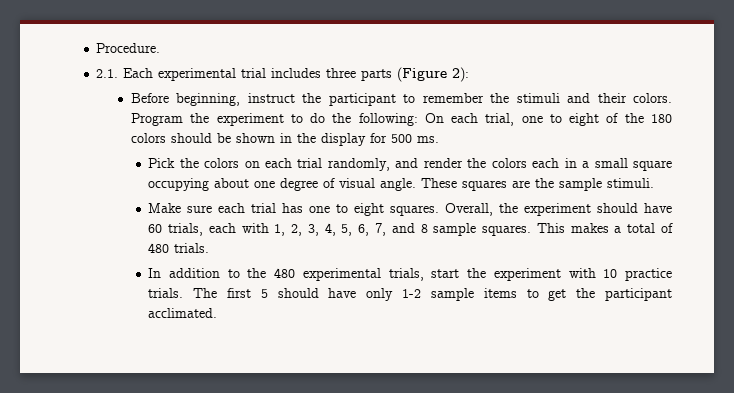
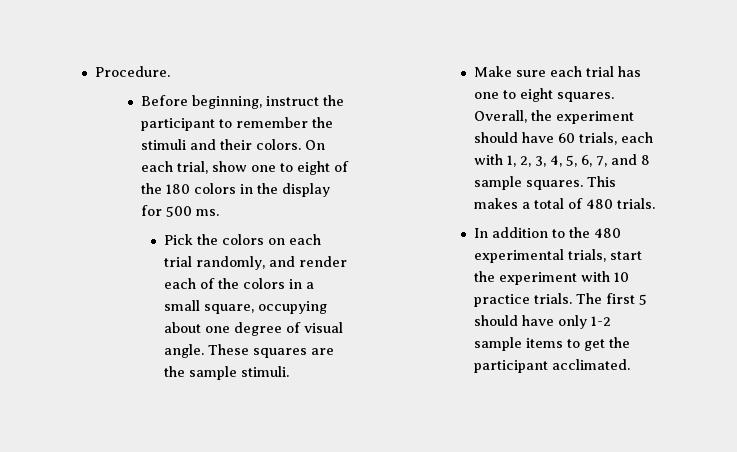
- 2.1. Each experimental trial includes three parts (Figure 2):
- Program the experiment to do the following: On each trial, one to eight of the 180 colors should be shown in the display for 500 ms.
+ On each trial, show one to eight of the 180 colors in the display for 500 ms.
- Pick the colors on each trial randomly, and render the colors each in a small square occupying about one degree of visual angle.
+ Pick the colors on each trial randomly, and render each of the colors in a small square, occupying about one degree of visual angle.

